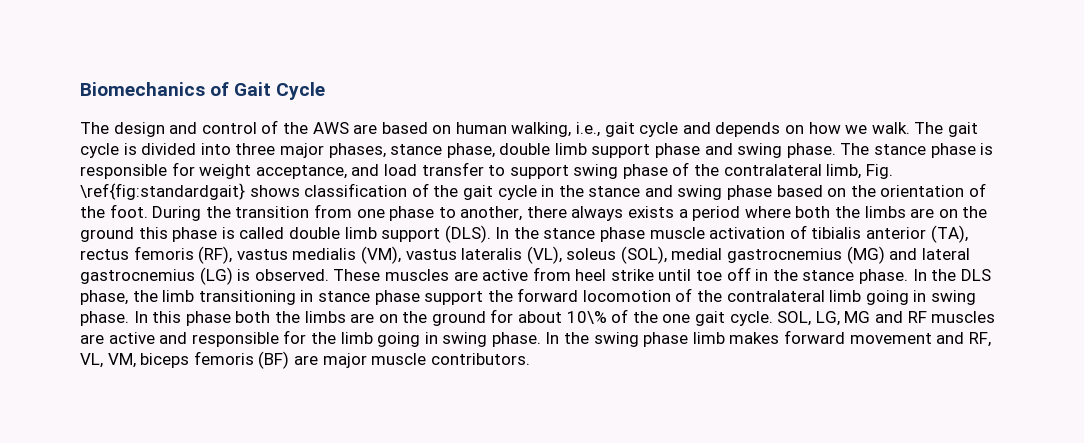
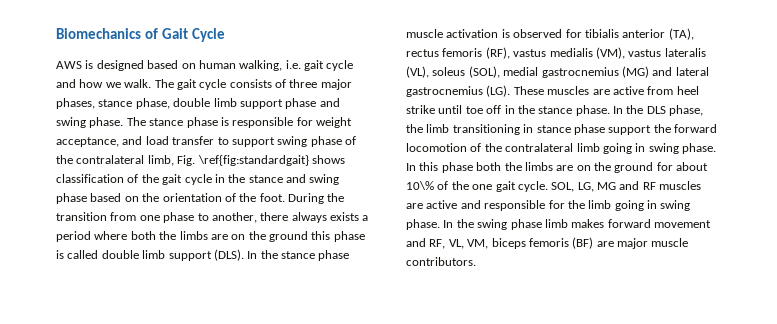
- The design and control of the AWS are based on human walking, i.e., gait cycle and depends on how we walk.
+ AWS is designed based on human walking, i.e. gait cycle and how we walk.
- The gait cycle is divided into three major phases, stance phase, double limb support phase and swing phase.
+ The gait cycle consists of three major phases, stance phase, double limb support phase and swing phase.
- In the stance phase muscle activation of tibialis anterior (TA), rectus femoris (RF), vastus medialis (VM), vastus lateralis (VL), soleus (SOL), medial gastrocnemius (MG) and lateral gastrocnemius (LG) is observed. These muscles are active from heel strike until toe off in the stance phase.
+ In the stance phase muscle activation is observed for tibialis anterior (TA), rectus femoris (RF), vastus medialis (VM), vastus lateralis (VL), soleus (SOL), medial gastrocnemius (MG) and lateral gastrocnemius (LG). These muscles are active from heel strike until toe off in the stance phase.

